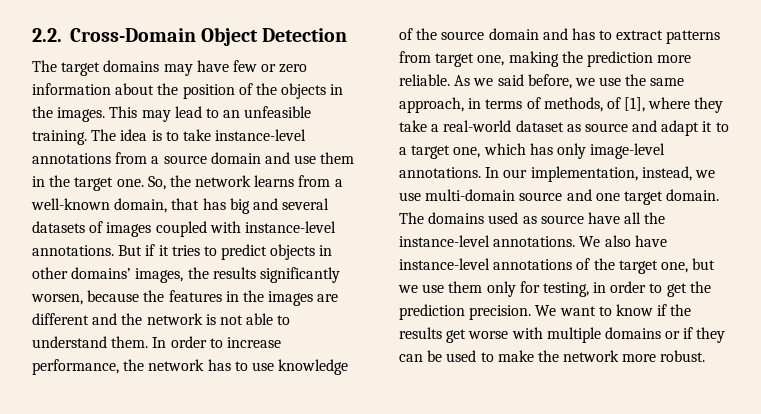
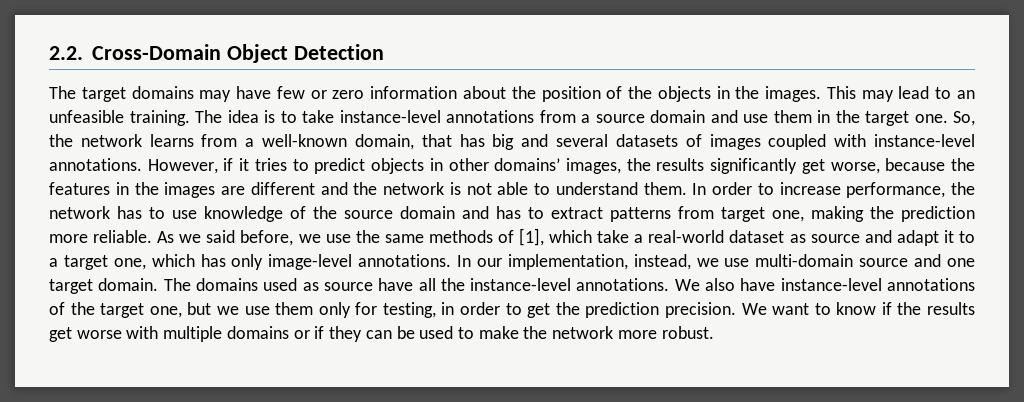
- But if it tries to predict objects in other domains’ images, the results significantly worsen, because the features in the images are different and the network is not able to understand them.
+ However, if it tries to predict objects in other domains’ images, the results significantly get worse, because the features in the images are different and the network is not able to understand them.
- As we said before, we use the same approach, in terms of methods, of [1], where they take a real-world dataset as source and adapt it to a target one, which has only image-level annotations.
+ As we said before, we use the same methods of [1], which take a real-world dataset as source and adapt it to a target one, which has only image-level annotations.

